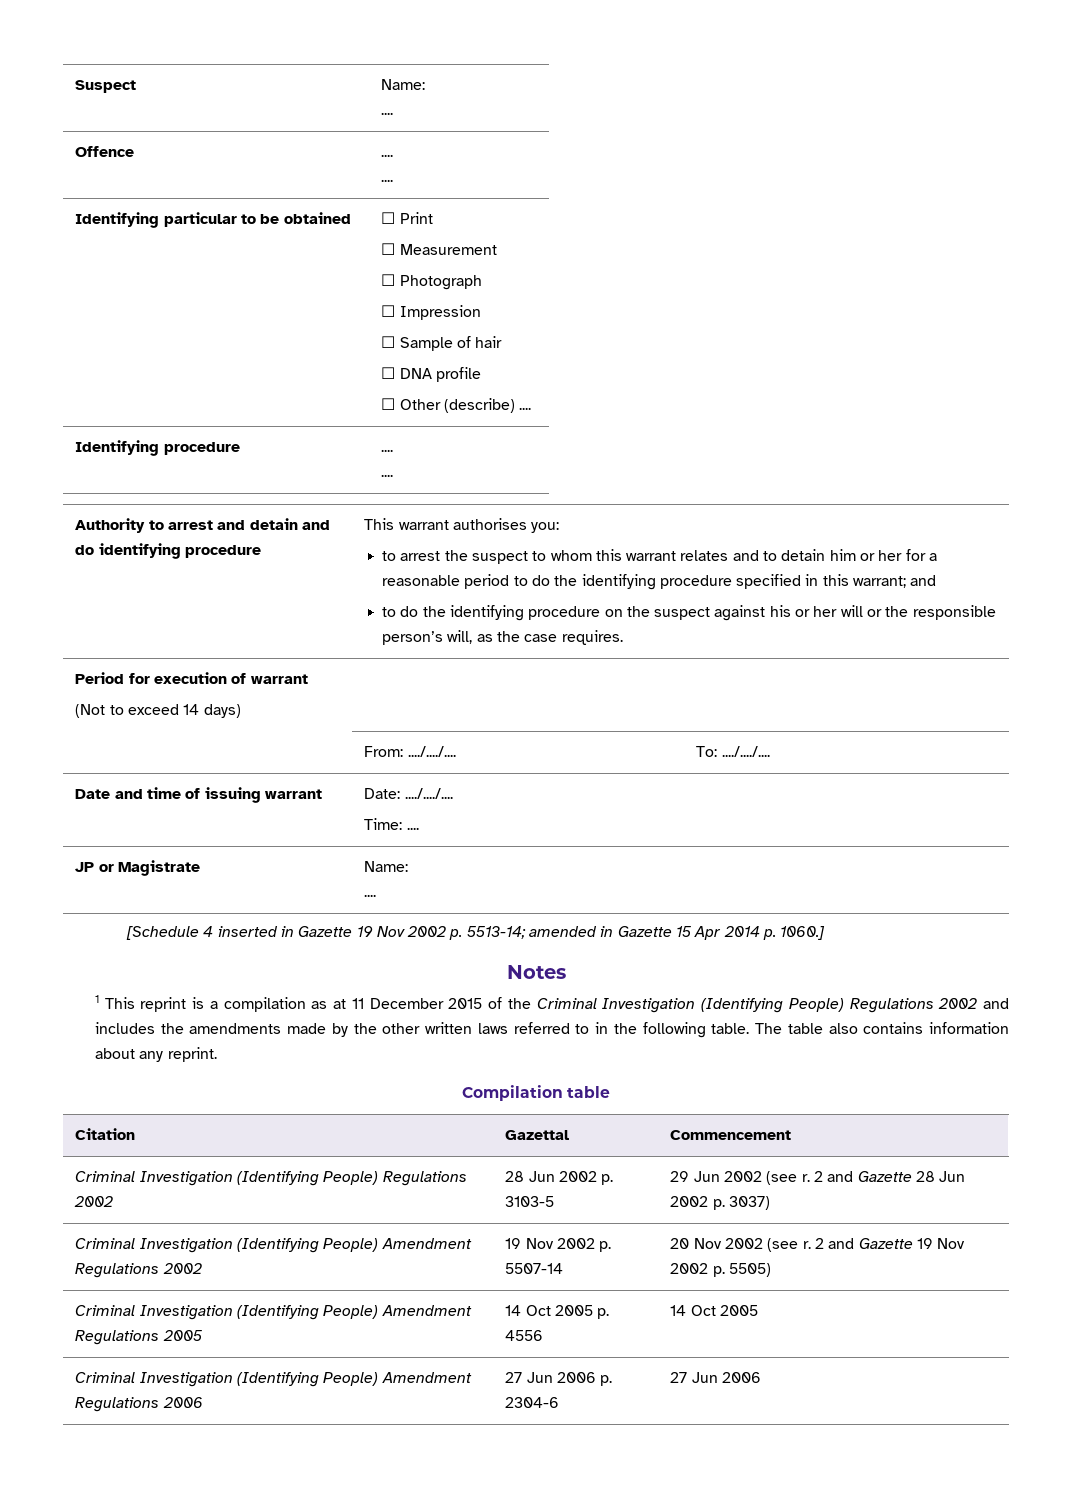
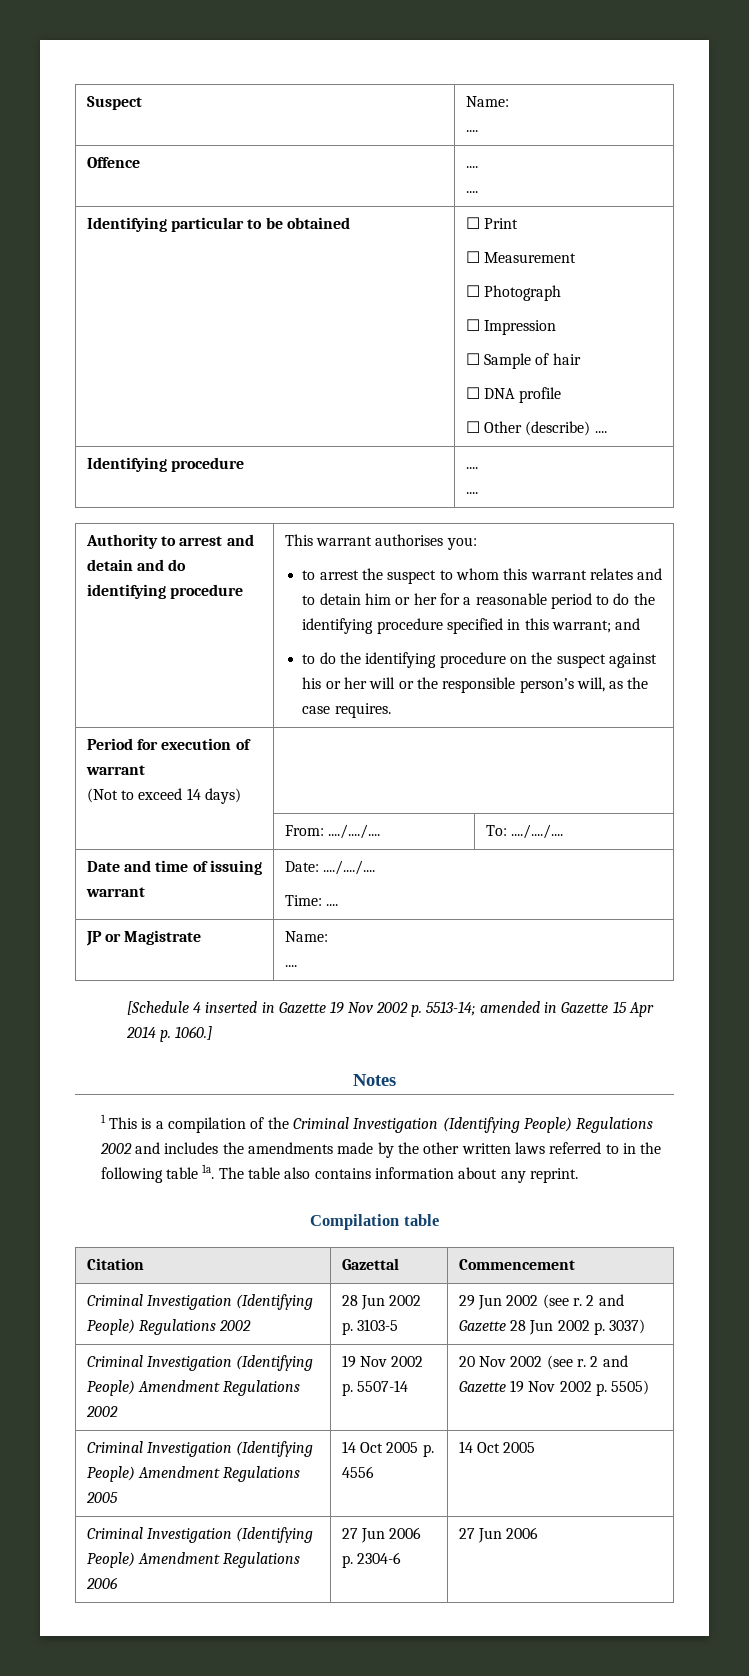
- 1 This reprint is a compilation as at 11 December 2015 of the Criminal Investigation (Identifying People) Regulations 2002 and includes the amendments made by the other written laws referred to in the following table.
+ 1 This is a compilation of the Criminal Investigation (Identifying People) Regulations 2002 and includes the amendments made by the other written laws referred to in the following table 1a.

